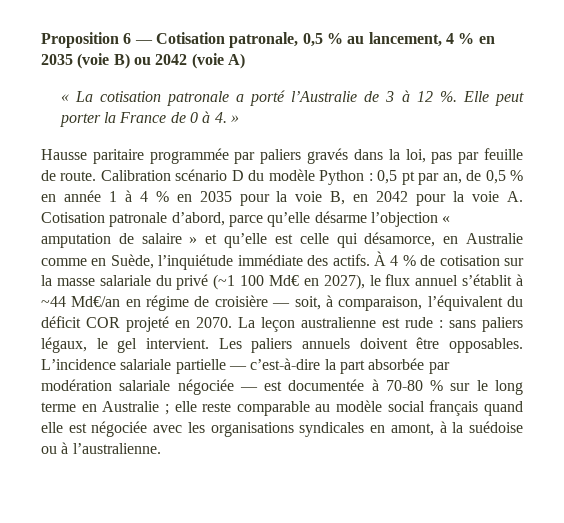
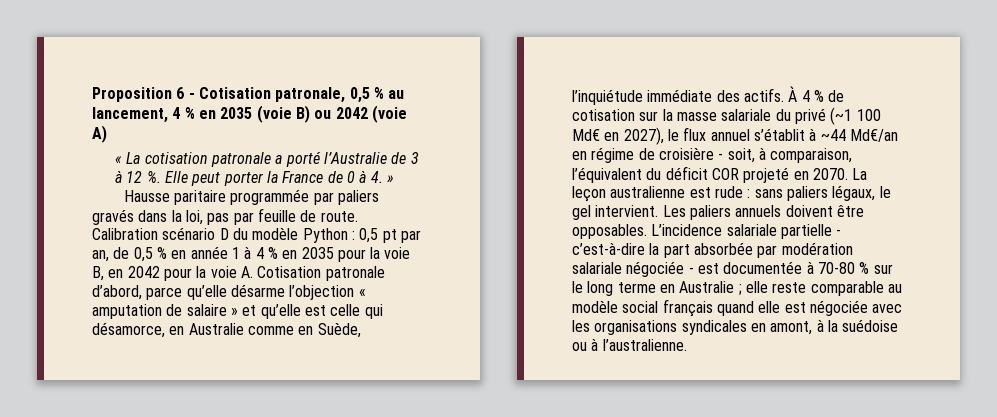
- Proposition 6 — Cotisation patronale, 0,5 % au lancement, 4 % en 2035 (voie B) ou 2042 (voie A)
+ Proposition 6 - Cotisation patronale, 0,5 % au lancement, 4 % en 2035 (voie B) ou 2042 (voie A)
- À 4 % de cotisation sur la masse salariale du privé (~1 100 Md€ en 2027), le flux annuel s’établit à ~44 Md€/an en régime de croisière — soit, à comparaison, l’équivalent du déficit COR projeté en 2070.
+ À 4 % de cotisation sur la masse salariale du privé (~1 100 Md€ en 2027), le flux annuel s’établit à ~44 Md€/an en régime de croisière - soit, à comparaison, l’équivalent du déficit COR projeté en 2070.
- L’incidence salariale partielle — c’est-à-dire la part absorbée par modération salariale négociée — est documentée à 70-80 % sur le long terme en Australie ; elle reste comparable au modèle social français quand elle est négociée avec les organisations syndicales en amont, à la suédoise ou à l’australienne.
+ L’incidence salariale partielle - c’est-à-dire la part absorbée par modération salariale négociée - est documentée à 70-80 % sur le long terme en Australie ; elle reste comparable au modèle social français quand elle est négociée avec les organisations syndicales en amont, à la suédoise ou à l’australienne.

